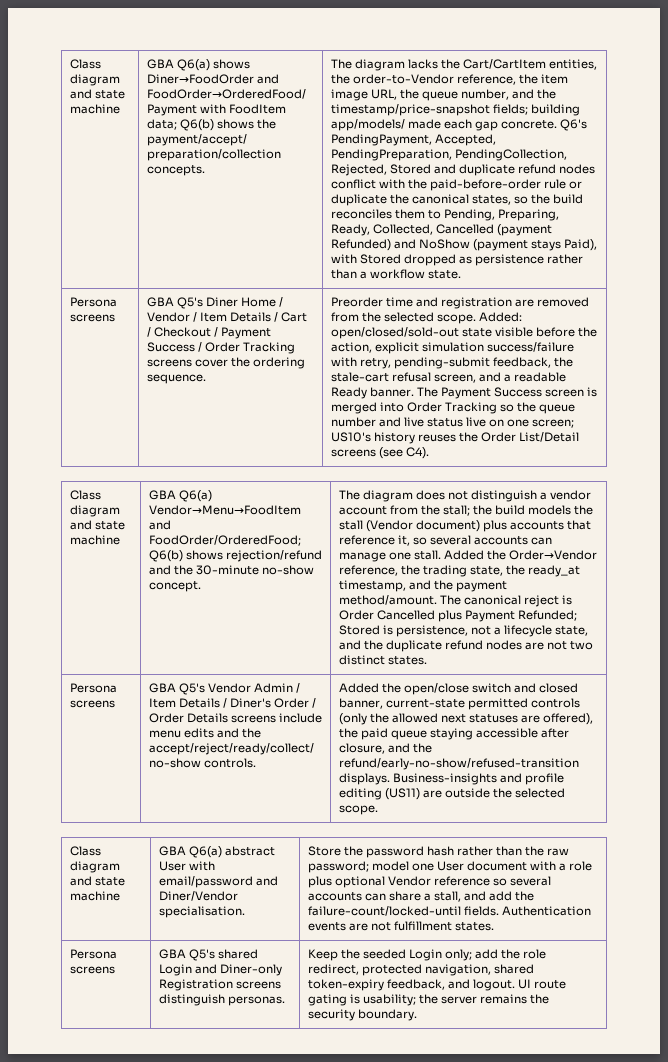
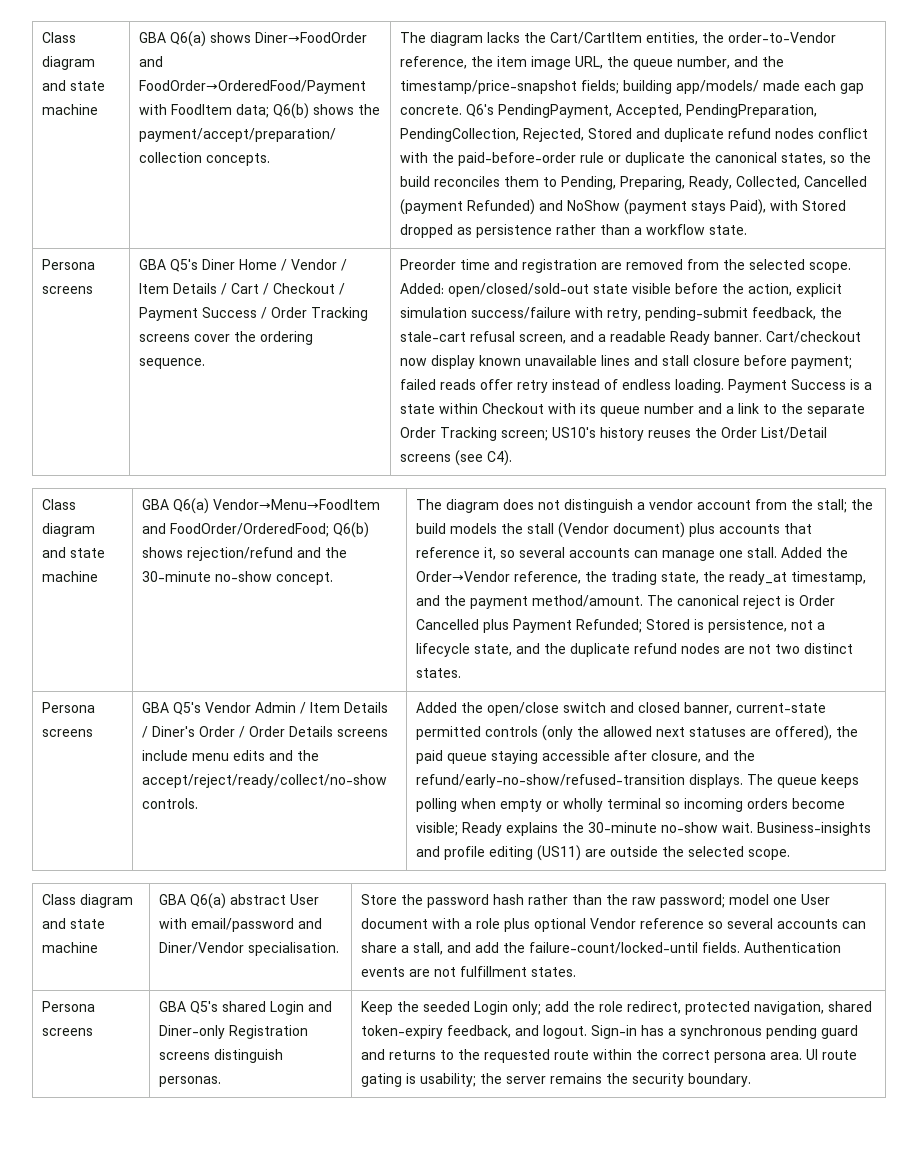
- The Payment Success screen is merged into Order Tracking so the queue number and live status live on one screen; US10's history reuses the Order List/Detail screens (see C4).
+ Cart/checkout now display known unavailable lines and stall closure before payment; failed reads offer retry instead of endless loading. Payment Success is a state within Checkout with its queue number and a link to the separate Order Tracking screen; US10's history reuses the Order List/Detail screens (see C4).
+ The queue keeps polling when empty or wholly terminal so incoming orders become visible; Ready explains the 30-minute no-show wait.
+ Sign-in has a synchronous pending guard and returns to the requested route within the correct persona area.

